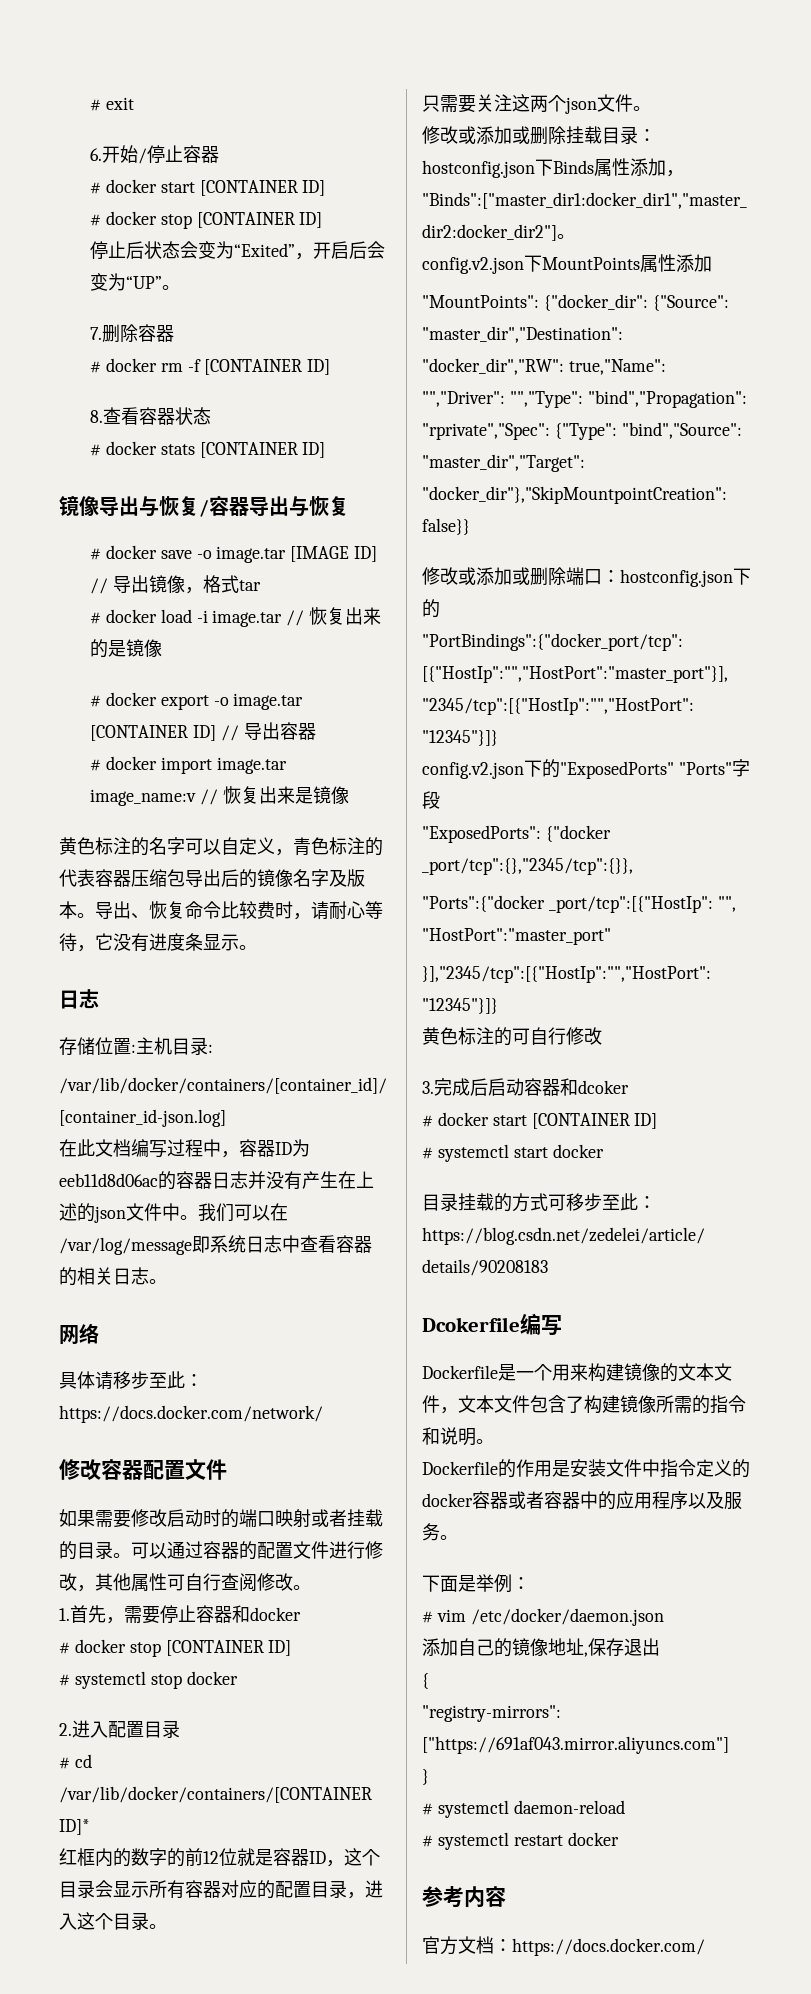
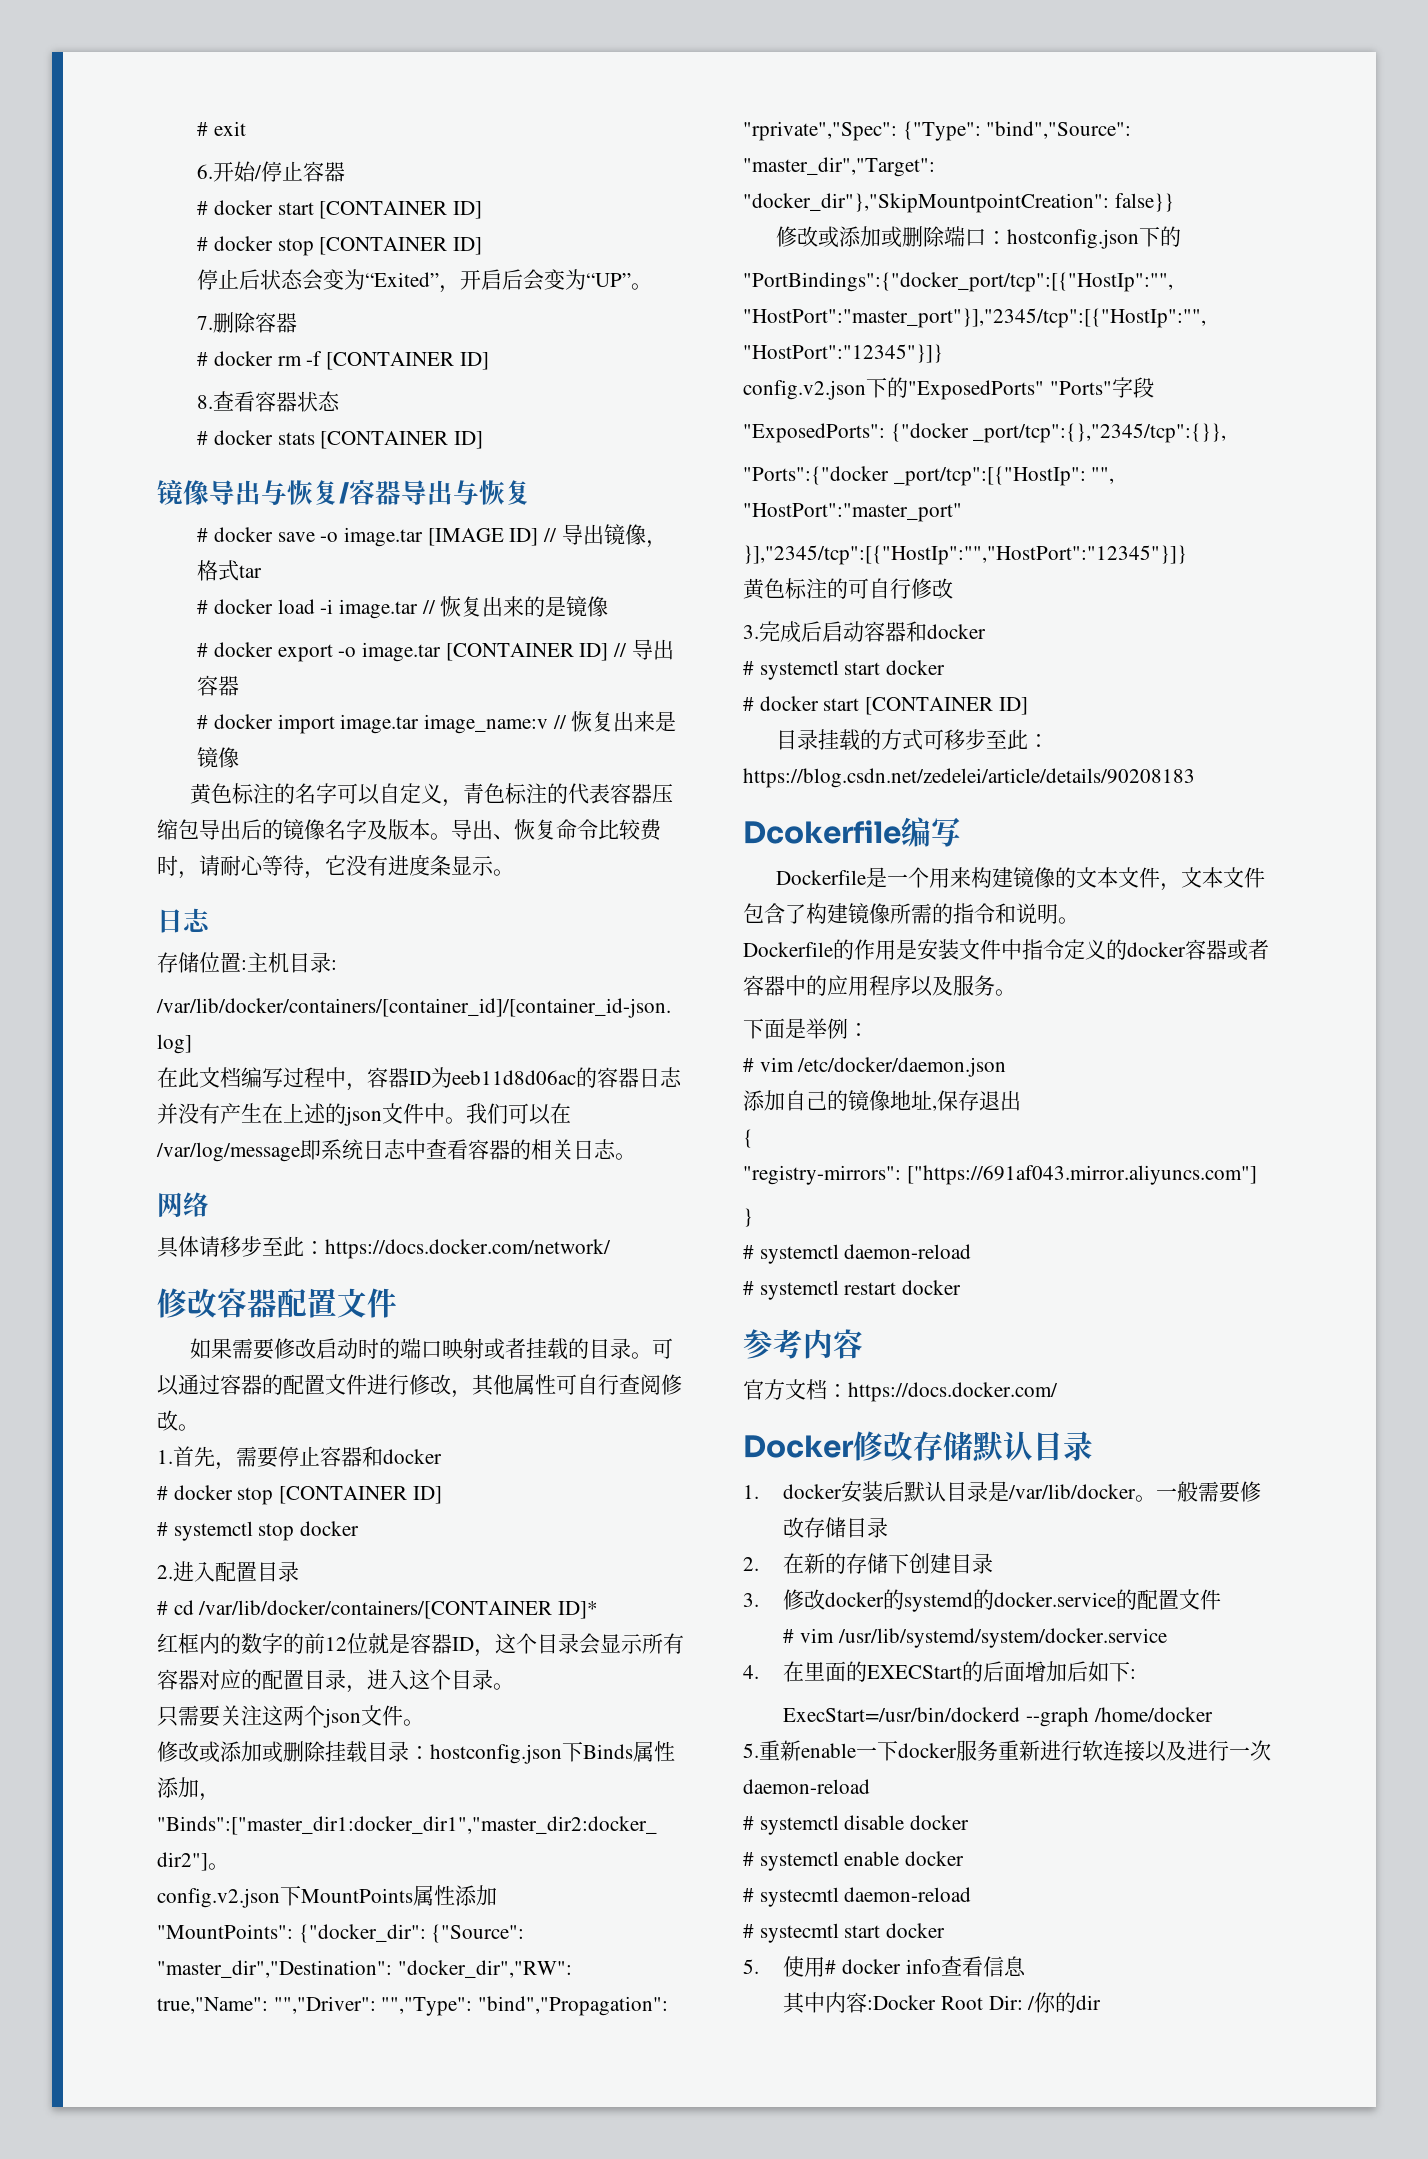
- 3.完成后启动容器和dcoker
+ 3.完成后启动容器和docker
+ # systemctl start docker
  # docker start [CONTAINER ID]
- # systemctl start docker
+ Docker修改存储默认目录
+ 1. docker安装后默认目录是/var/lib/docker。一般需要修改存储目录
+ 2.在新的存储下创建目录
+ 3.修改docker的systemd的docker.service的配置文件
+ # vim /usr/lib/systemd/system/docker.service
+ 4.在里面的EXECStart的后面增加后如下:
+ ExecStart=/usr/bin/dockerd --graph /home/docker
+ 5.重新enable一下docker服务重新进行软连接以及进行一次daemon-reload
+ # systemctl disable docker
+ # systemctl enable docker
+ # systecmtl daemon-reload
+ # systecmtl start docker
+ 5.使用# docker info查看信息
+ 其中内容:Docker Root Dir: /你的dir

